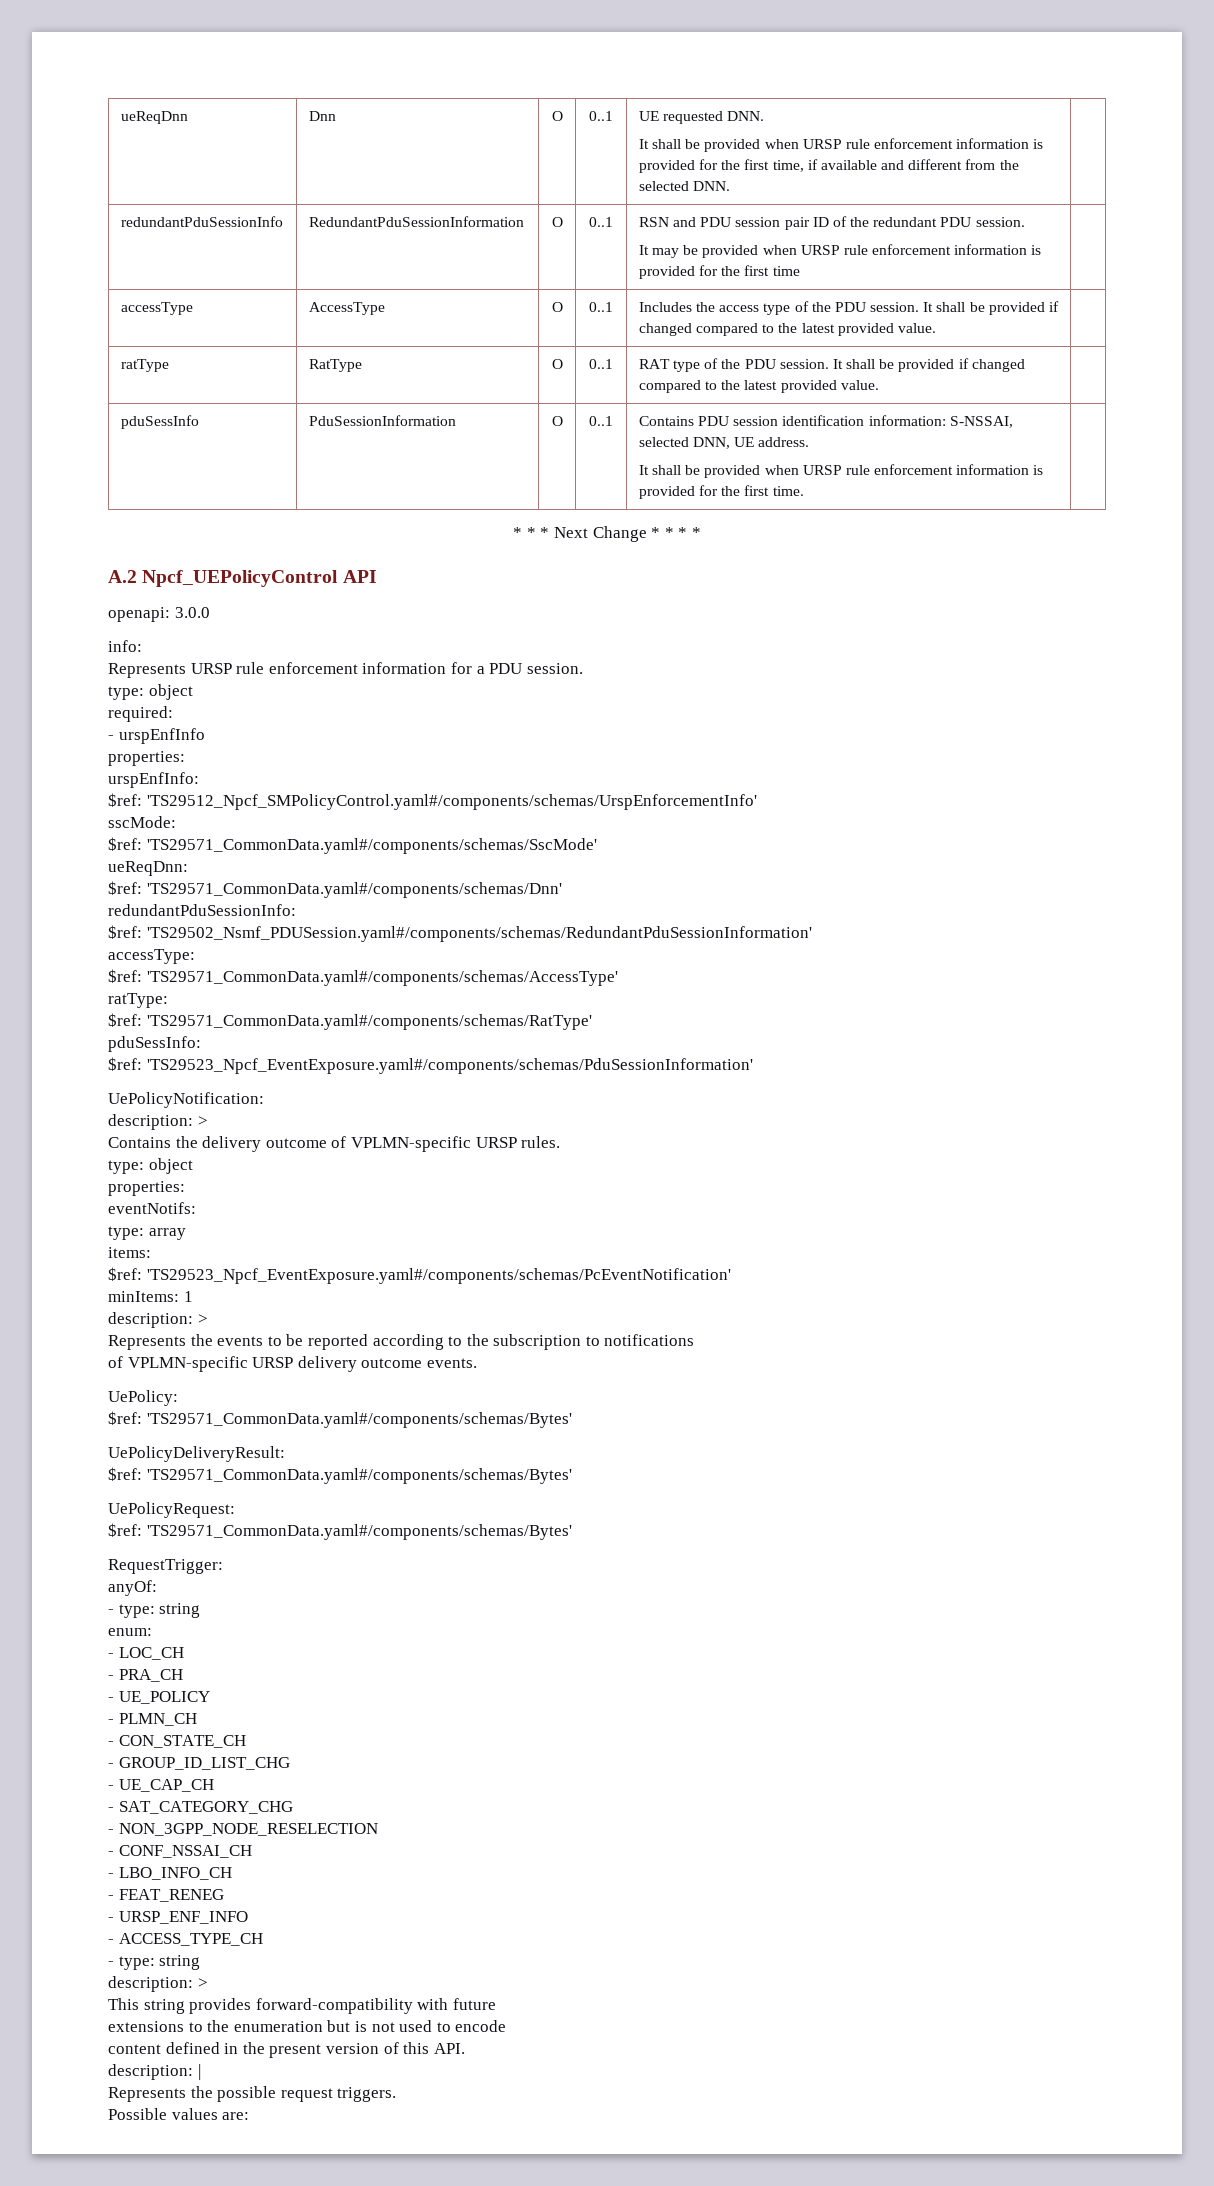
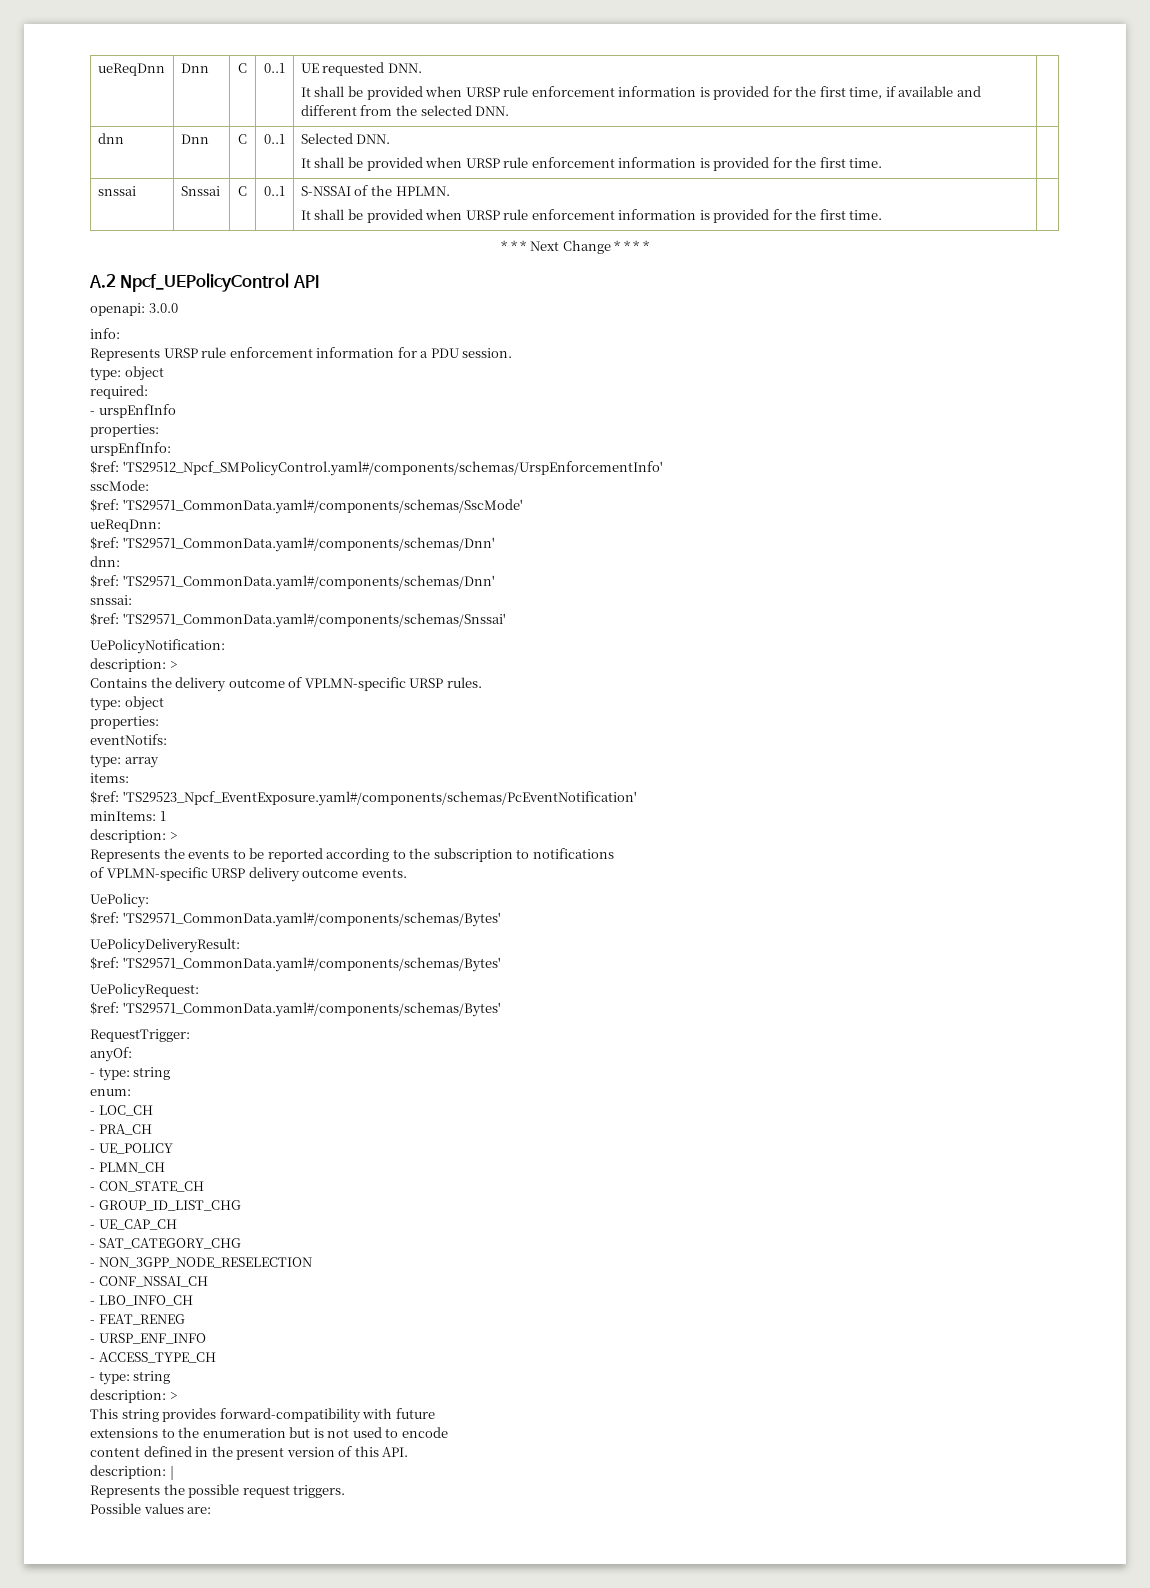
- ueReqDnn | Dnn | O | 0..1 | UE requested DNN.
+ ueReqDnn | Dnn | C | 0..1 | UE requested DNN.
- redundantPduSessionInfo | RedundantPduSessionInformation | O | 0..1 | RSN and PDU session pair ID of the redundant PDU session.
- It may be provided when URSP rule enforcement information is provided for the first time |
- accessType | AccessType | O | 0..1 | Includes the access type of the PDU session. It shall be provided if changed compared to the latest provided value. |
- ratType | RatType | O | 0..1 | RAT type of the PDU session. It shall be provided if changed compared to the latest provided value. |
- pduSessInfo | PduSessionInformation | O | 0..1 | Contains PDU session identification information: S-NSSAI, selected DNN, UE address.
+ dnn | Dnn | C | 0..1 | Selected DNN.
+ It shall be provided when URSP rule enforcement information is provided for the first time. |
+ snssai | Snssai | C | 0..1 | S-NSSAI of the HPLMN.
- redundantPduSessionInfo:
- $ref: 'TS29502_Nsmf_PDUSession.yaml#/components/schemas/RedundantPduSessionInformation'
- accessType:
- $ref: 'TS29571_CommonData.yaml#/components/schemas/AccessType'
- ratType:
- $ref: 'TS29571_CommonData.yaml#/components/schemas/RatType'
- pduSessInfo:
- $ref: 'TS29523_Npcf_EventExposure.yaml#/components/schemas/PduSessionInformation'
+ dnn:
+ $ref: 'TS29571_CommonData.yaml#/components/schemas/Dnn'
+ snssai:
+ $ref: 'TS29571_CommonData.yaml#/components/schemas/Snssai'

